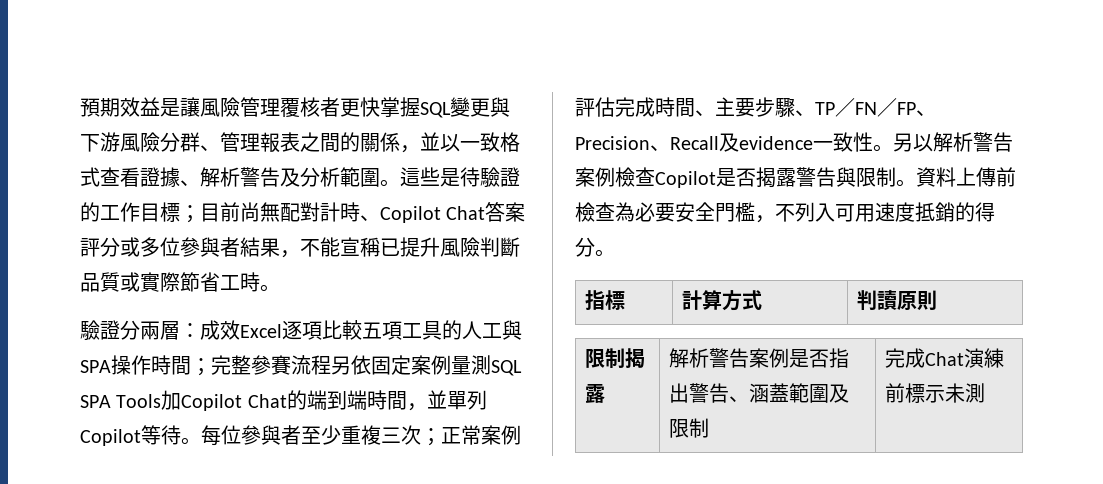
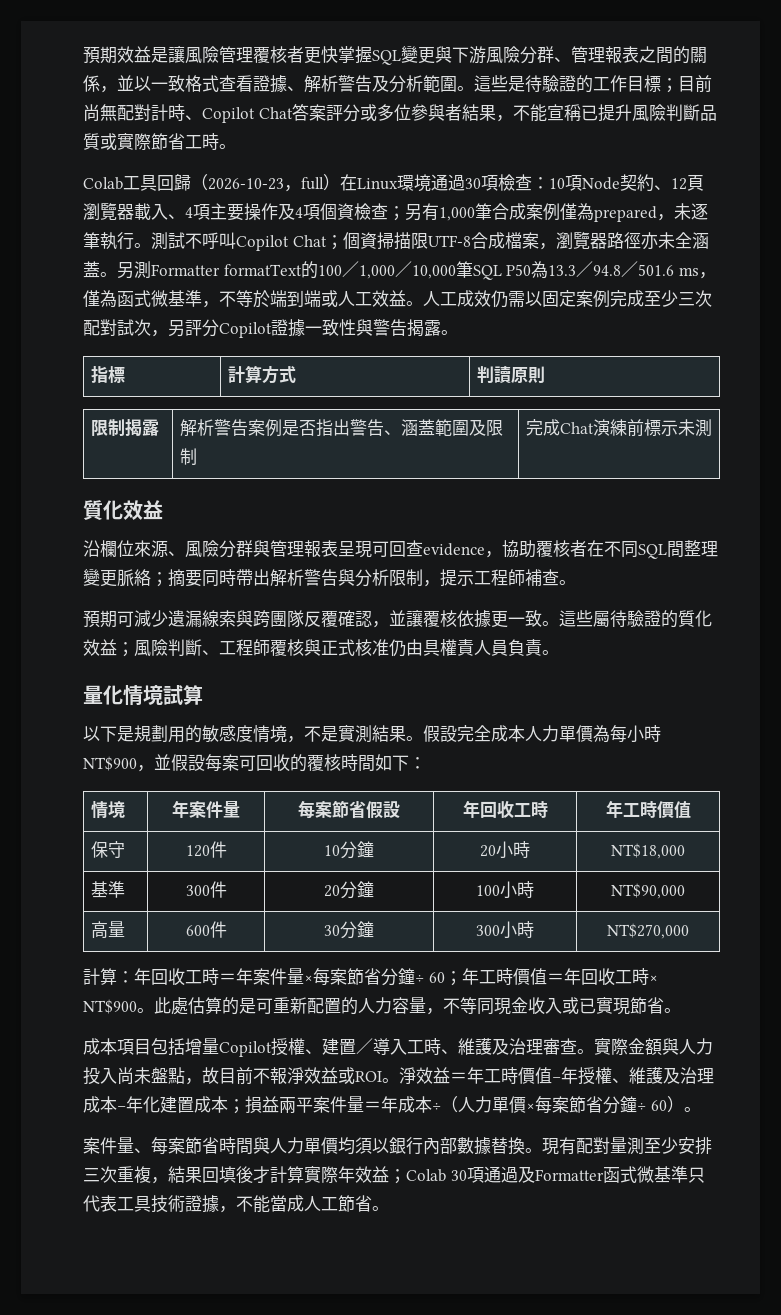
- 驗證分兩層：成效Excel逐項比較五項工具的人工與SPA操作時間；完整參賽流程另依固定案例量測SQL SPA Tools加Copilot Chat的端到端時間，並單列Copilot等待。每位參與者至少重複三次；正常案例評估完成時間、主要步驟、TP／FN／FP、Precision、Recall及evidence一致性。另以解析警告案例檢查Copilot是否揭露警告與限制。資料上傳前檢查為必要安全門檻，不列入可用速度抵銷的得分。
+ Colab工具回歸（2026-10-23，full）在Linux環境通過30項檢查：10項Node契約、12頁瀏覽器載入、4項主要操作及4項個資檢查；另有1,000筆合成案例僅為prepared，未逐筆執行。測試不呼叫Copilot Chat；個資掃描限UTF-8合成檔案，瀏覽器路徑亦未全涵蓋。另測Formatter formatText的100／1,000／10,000筆SQL P50為13.3／94.8／501.6 ms，僅為函式微基準，不等於端到端或人工效益。人工成效仍需以固定案例完成至少三次配對試次，另評分Copilot證據一致性與警告揭露。
  限制揭露 | 解析警告案例是否指出警告、涵蓋範圍及限制 | 完成Chat演練前標示未測
+ 質化效益
+ 沿欄位來源、風險分群與管理報表呈現可回查evidence，協助覆核者在不同SQL間整理變更脈絡；摘要同時帶出解析警告與分析限制，提示工程師補查。
+ 預期可減少遺漏線索與跨團隊反覆確認，並讓覆核依據更一致。這些屬待驗證的質化效益；風險判斷、工程師覆核與正式核准仍由具權責人員負責。
+ 量化情境試算
+ 以下是規劃用的敏感度情境，不是實測結果。假設完全成本人力單價為每小時NT$900，並假設每案可回收的覆核時間如下：
+ 情境 | 年案件量 | 每案節省假設 | 年回收工時 | 年工時價值
+ 保守 | 120件 | 10分鐘 | 20小時 | NT$18,000
+ 基準 | 300件 | 20分鐘 | 100小時 | NT$90,000
+ 高量 | 600件 | 30分鐘 | 300小時 | NT$270,000
+ 計算：年回收工時＝年案件量×每案節省分鐘÷ 60；年工時價值＝年回收工時× NT$900。此處估算的是可重新配置的人力容量，不等同現金收入或已實現節省。
+ 成本項目包括增量Copilot授權、建置／導入工時、維護及治理審查。實際金額與人力投入尚未盤點，故目前不報淨效益或ROI。淨效益＝年工時價值−年授權、維護及治理成本−年化建置成本；損益兩平案件量＝年成本÷（人力單價×每案節省分鐘÷ 60）。
+ 案件量、每案節省時間與人力單價均須以銀行內部數據替換。現有配對量測至少安排三次重複，結果回填後才計算實際年效益；Colab 30項通過及Formatter函式微基準只代表工具技術證據，不能當成人工節省。

